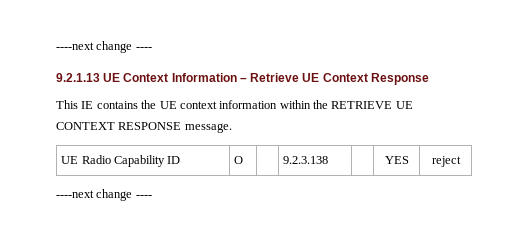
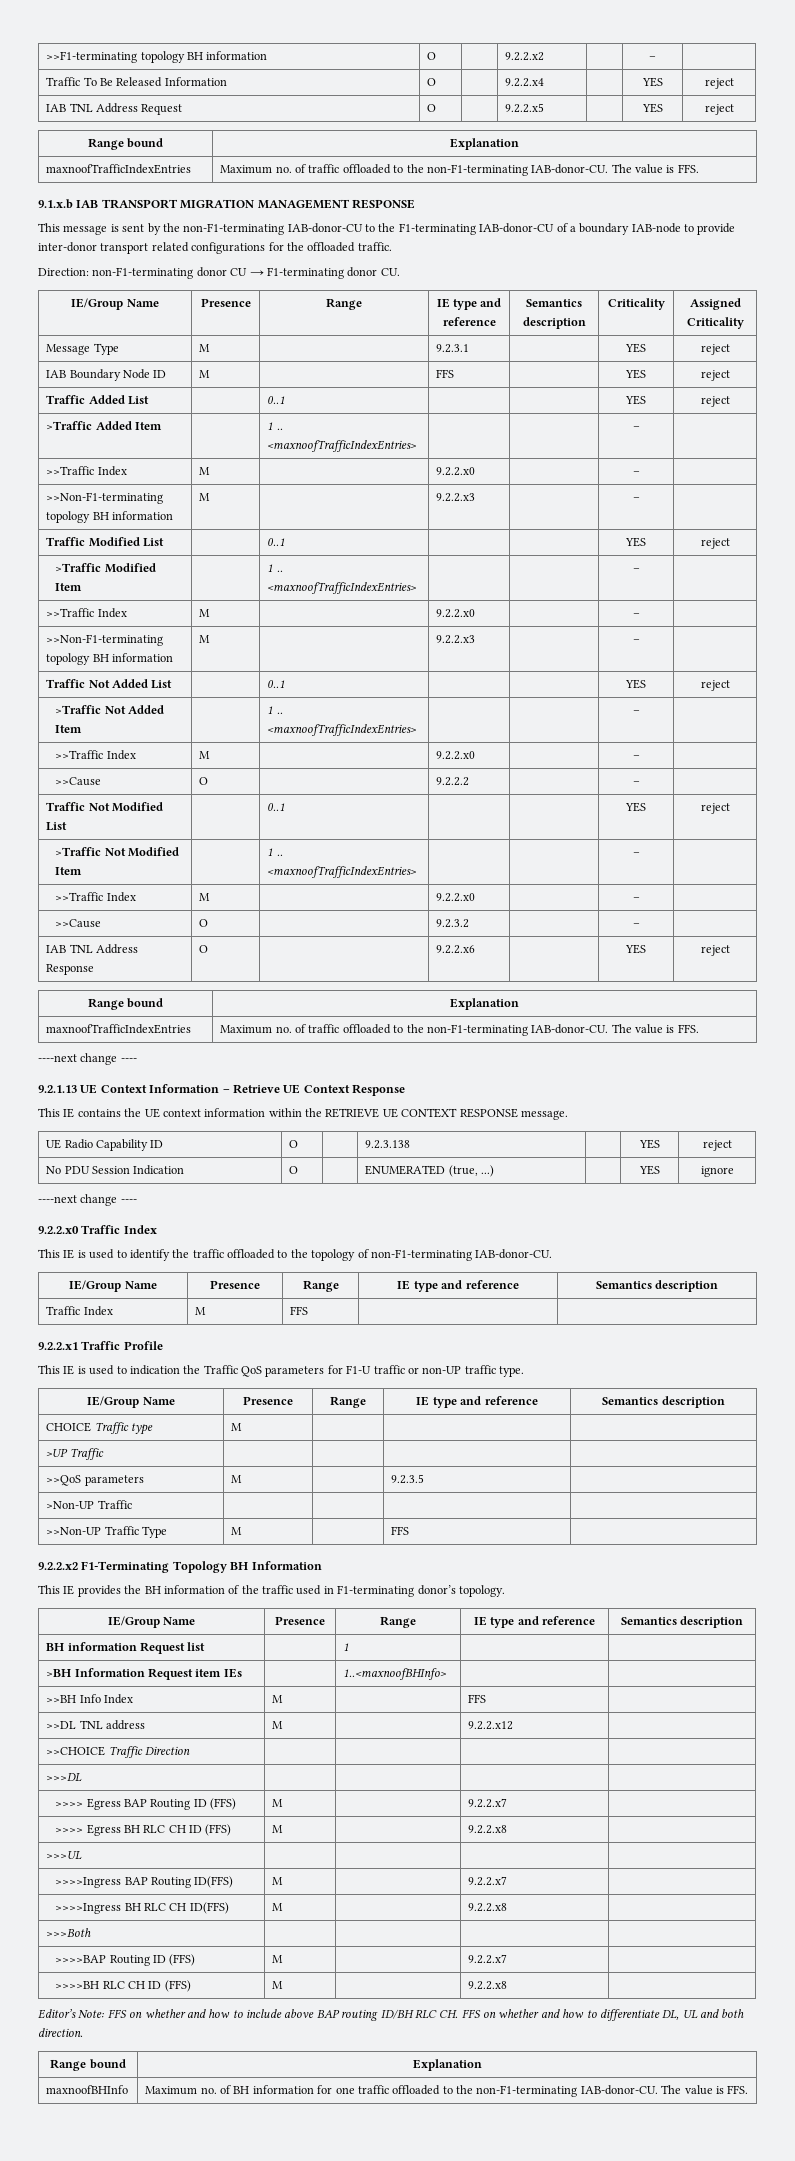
+ >>F1-terminating topology BH information | O | | 9.2.2.x2 | | – |
+ Traffic To Be Released Information | O | | 9.2.2.x4 | | YES | reject
+ IAB TNL Address Request | O | | 9.2.2.x5 | | YES | reject
+ Range bound | Explanation
+ maxnoofTrafficIndexEntries | Maximum no. of traffic offloaded to the non-F1-terminating IAB-donor-CU. The value is FFS.
+ 9.1.x.b IAB TRANSPORT MIGRATION MANAGEMENT RESPONSE
+ This message is sent by the non-F1-terminating IAB-donor-CU to the F1-terminating IAB-donor-CU of a boundary IAB-node to provide inter-donor transport related configurations for the offloaded traffic.
+ Direction: non-F1-terminating donor CU → F1-terminating donor CU.
+ IE/Group Name | Presence | Range | IE type and reference | Semantics description | Criticality | Assigned Criticality
+ Message Type | M | | 9.2.3.1 | | YES | reject
+ IAB Boundary Node ID | M | | FFS | | YES | reject
+ Traffic Added List | | 0..1 | | | YES | reject
+ >Traffic Added Item | | 1 .. <maxnoofTrafficIndexEntries> | | | – |
+ >>Traffic Index | M | | 9.2.2.x0 | | – |
+ >>Non-F1-terminating topology BH information | M | | 9.2.2.x3 | | – |
+ Traffic Modified List | | 0..1 | | | YES | reject
+ >Traffic Modified Item | | 1 .. <maxnoofTrafficIndexEntries> | | | – |
+ >>Traffic Index | M | | 9.2.2.x0 | | – |
+ >>Non-F1-terminating topology BH information | M | | 9.2.2.x3 | | – |
+ Traffic Not Added List | | 0..1 | | | YES | reject
+ >Traffic Not Added Item | | 1 .. <maxnoofTrafficIndexEntries> | | | – |
+ >>Traffic Index | M | | 9.2.2.x0 | | – |
+ >>Cause | O | | 9.2.2.2 | | – |
+ Traffic Not Modified List | | 0..1 | | | YES | reject
+ >Traffic Not Modified Item | | 1 .. <maxnoofTrafficIndexEntries> | | | – |
+ >>Traffic Index | M | | 9.2.2.x0 | | – |
+ >>Cause | O | | 9.2.3.2 | | – |
+ IAB TNL Address Response | O | | 9.2.2.x6 | | YES | reject
+ Range bound | Explanation
+ maxnoofTrafficIndexEntries | Maximum no. of traffic offloaded to the non-F1-terminating IAB-donor-CU. The value is FFS.
  UE Radio Capability ID | O | | 9.2.3.138 | | YES | reject
+ No PDU Session Indication | O | | ENUMERATED (true, ...) | | YES | ignore
  ----next change ----
+ 9.2.2.x0 Traffic Index
+ This IE is used to identify the traffic offloaded to the topology of non-F1-terminating IAB-donor-CU.
+ IE/Group Name | Presence | Range | IE type and reference | Semantics description
+ Traffic Index | M | FFS | |
+ 9.2.2.x1 Traffic Profile
+ This IE is used to indication the Traffic QoS parameters for F1-U traffic or non-UP traffic type.
+ IE/Group Name | Presence | Range | IE type and reference | Semantics description
+ CHOICE Traffic type | M | | |
+ >UP Traffic | | | |
+ >>QoS parameters | M | | 9.2.3.5 |
+ >Non-UP Traffic | | | |
+ >>Non-UP Traffic Type | M | | FFS |
+ 9.2.2.x2 F1-Terminating Topology BH Information
+ This IE provides the BH information of the traffic used in F1-terminating donor’s topology.
+ IE/Group Name | Presence | Range | IE type and reference | Semantics description
+ BH information Request list | | 1 | |
+ >BH Information Request item IEs | | 1..<maxnoofBHInfo> | |
+ >>BH Info Index | M | | FFS |
+ >>DL TNL address | M | | 9.2.2.x12 |
+ >>CHOICE Traffic Direction | | | |
+ >>>DL | | | |
+ >>>> Egress BAP Routing ID (FFS) | M | | 9.2.2.x7 |
+ >>>> Egress BH RLC CH ID (FFS) | M | | 9.2.2.x8 |
+ >>>UL | | | |
+ >>>>Ingress BAP Routing ID(FFS) | M | | 9.2.2.x7 |
+ >>>>Ingress BH RLC CH ID(FFS) | M | | 9.2.2.x8 |
+ >>>Both | | | |
+ >>>>BAP Routing ID (FFS) | M | | 9.2.2.x7 |
+ >>>>BH RLC CH ID (FFS) | M | | 9.2.2.x8 |
+ Editor’s Note: FFS on whether and how to include above BAP routing ID/BH RLC CH. FFS on whether and how to differentiate DL, UL and both direction.
+ Range bound | Explanation
+ maxnoofBHInfo | Maximum no. of BH information for one traffic offloaded to the non-F1-terminating IAB-donor-CU. The value is FFS.

